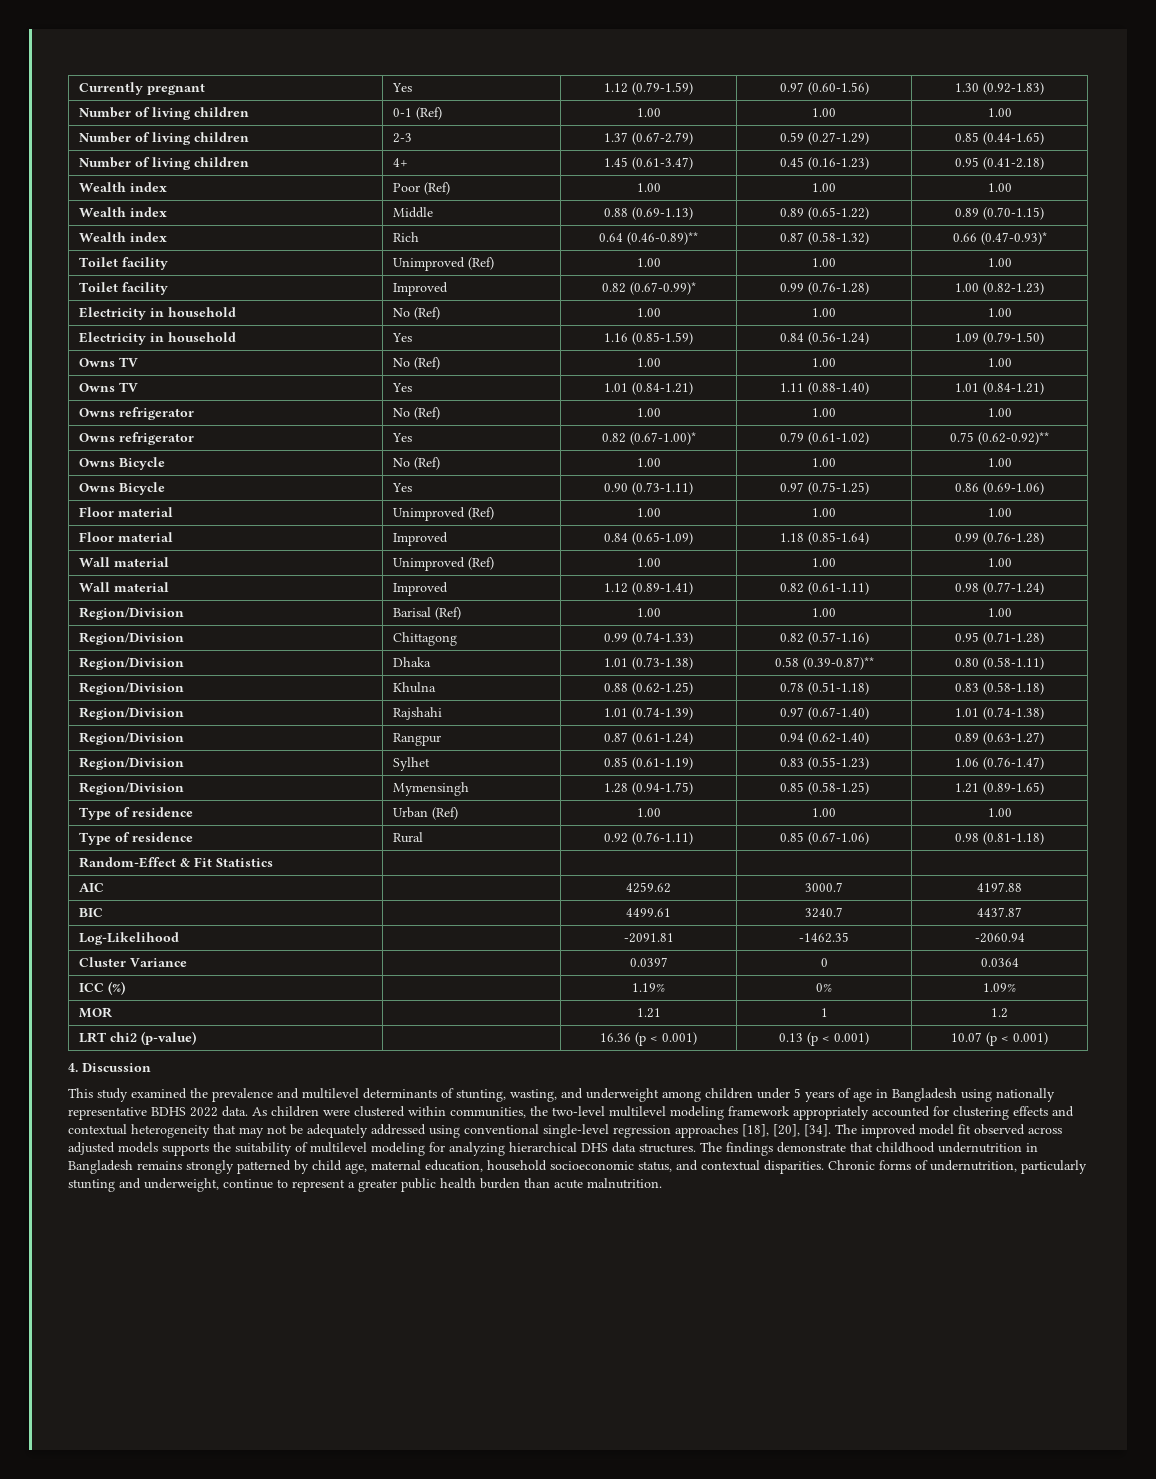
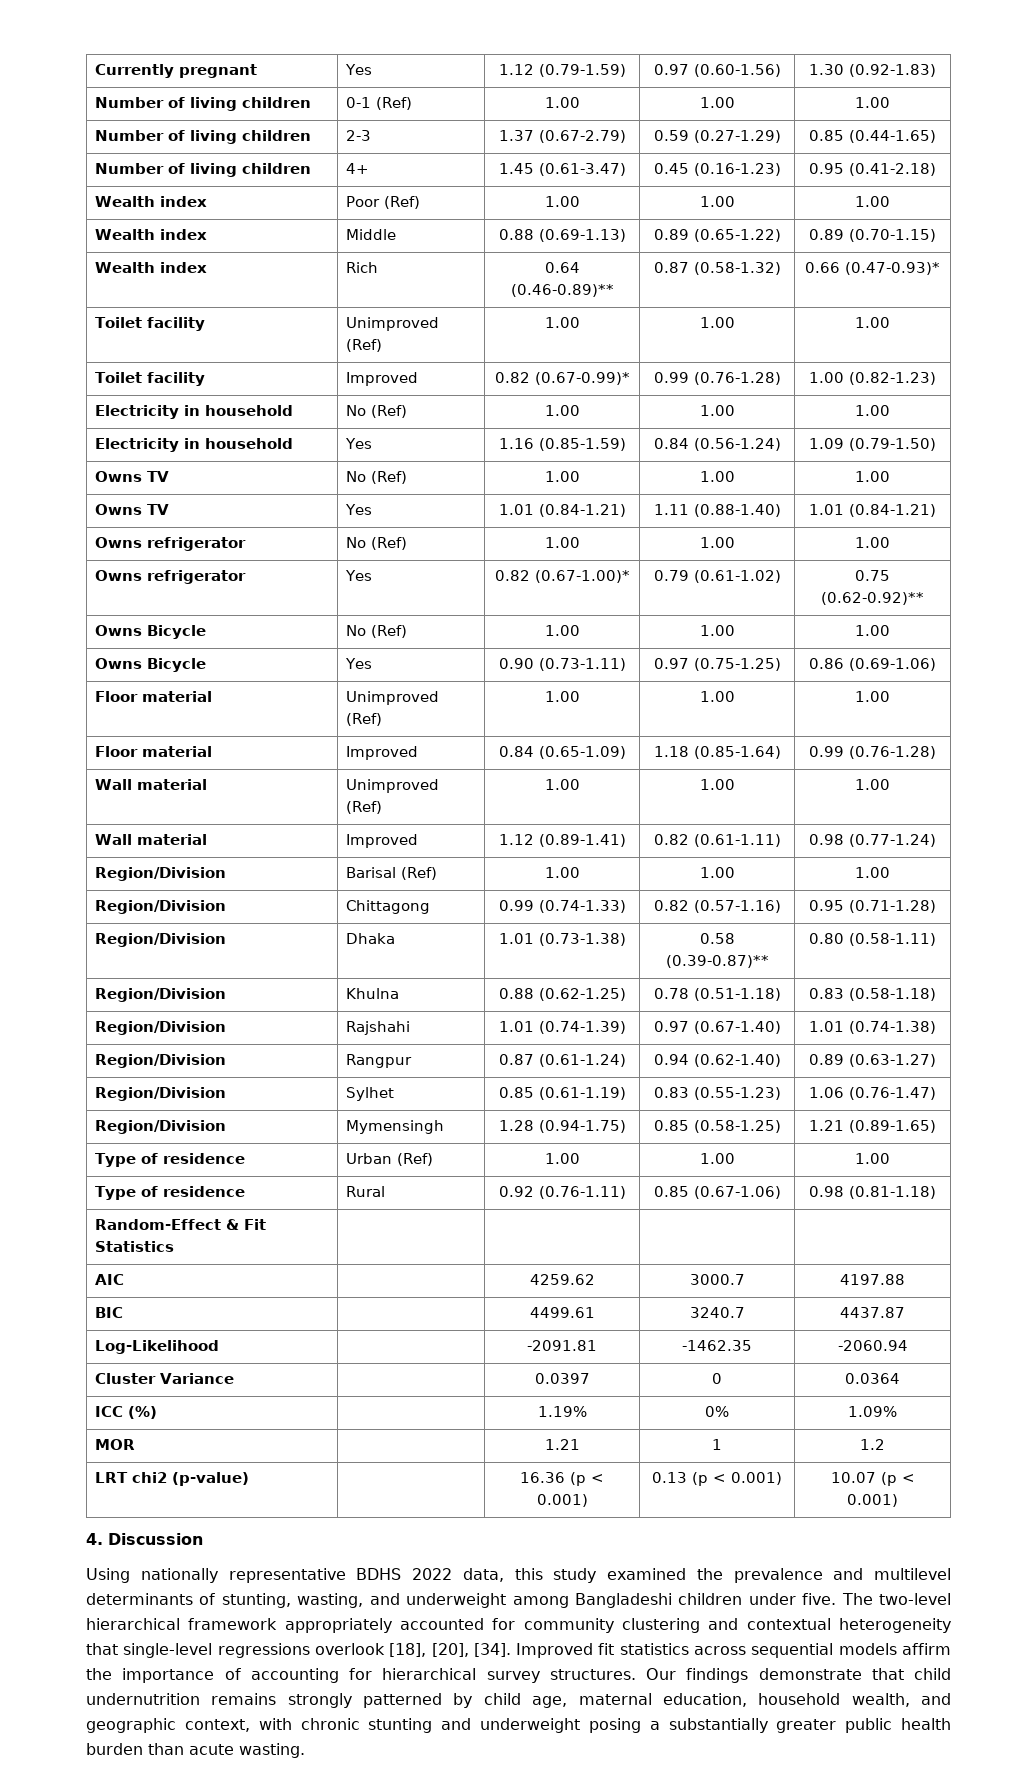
- This study examined the prevalence and multilevel determinants of stunting, wasting, and underweight among children under 5 years of age in Bangladesh using nationally representative BDHS 2022 data. As children were clustered within communities, the two-level multilevel modeling framework appropriately accounted for clustering effects and contextual heterogeneity that may not be adequately addressed using conventional single-level regression approaches [18], [20], [34]. The improved model fit observed across adjusted models supports the suitability of multilevel modeling for analyzing hierarchical DHS data structures. The findings demonstrate that childhood undernutrition in Bangladesh remains strongly patterned by child age, maternal education, household socioeconomic status, and contextual disparities. Chronic forms of undernutrition, particularly stunting and underweight, continue to represent a greater public health burden than acute malnutrition.
+ Using nationally representative BDHS 2022 data, this study examined the prevalence and multilevel determinants of stunting, wasting, and underweight among Bangladeshi children under five. The two-level hierarchical framework appropriately accounted for community clustering and contextual heterogeneity that single-level regressions overlook [18], [20], [34]. Improved fit statistics across sequential models affirm the importance of accounting for hierarchical survey structures. Our findings demonstrate that child undernutrition remains strongly patterned by child age, maternal education, household wealth, and geographic context, with chronic stunting and underweight posing a substantially greater public health burden than acute wasting.

